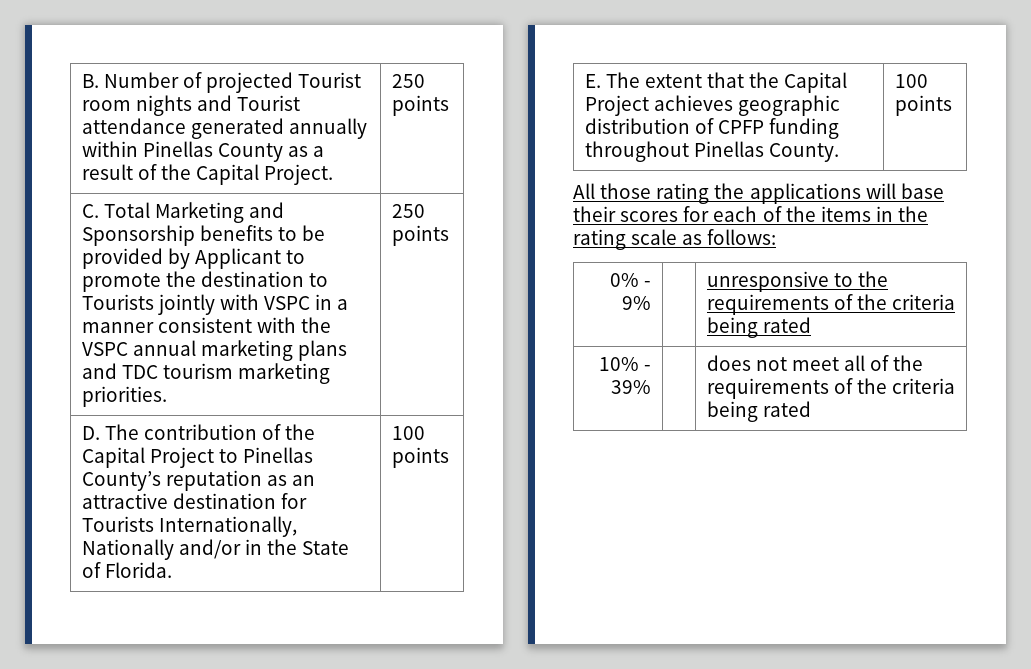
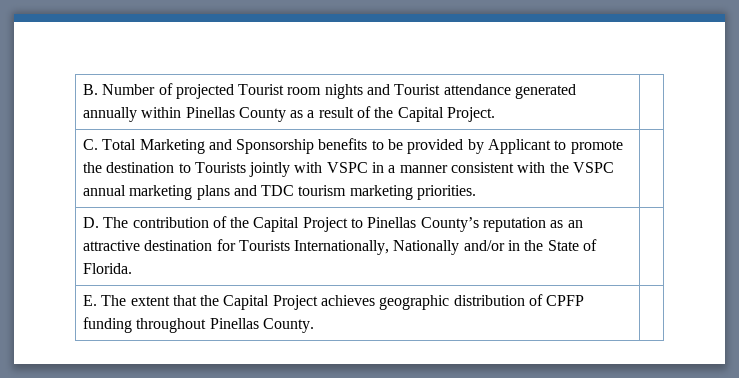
- B. Number of projected Tourist room nights and Tourist attendance generated annually within Pinellas County as a result of the Capital Project. | 250 points
+ B. Number of projected Tourist room nights and Tourist attendance generated annually within Pinellas County as a result of the Capital Project. |
- C. Total Marketing and Sponsorship benefits to be provided by Applicant to promote the destination to Tourists jointly with VSPC in a manner consistent with the VSPC annual marketing plans and TDC tourism marketing priorities. | 250 points
+ C. Total Marketing and Sponsorship benefits to be provided by Applicant to promote the destination to Tourists jointly with VSPC in a manner consistent with the VSPC annual marketing plans and TDC tourism marketing priorities. |
- D. The contribution of the Capital Project to Pinellas County’s reputation as an attractive destination for Tourists Internationally, Nationally and/or in the State of Florida. | 100 points
+ D. The contribution of the Capital Project to Pinellas County’s reputation as an attractive destination for Tourists Internationally, Nationally and/or in the State of Florida. |
- E. The extent that the Capital Project achieves geographic distribution of CPFP funding throughout Pinellas County. | 100 points
- All those rating the applications will base their scores for each of the items in the rating scale as follows:
- 0% - 9% | | unresponsive to the requirements of the criteria being rated
- 10% - 39% | | does not meet all of the requirements of the criteria being rated
+ E. The extent that the Capital Project achieves geographic distribution of CPFP funding throughout Pinellas County. |

